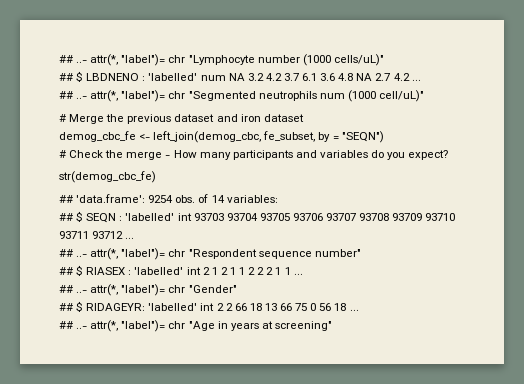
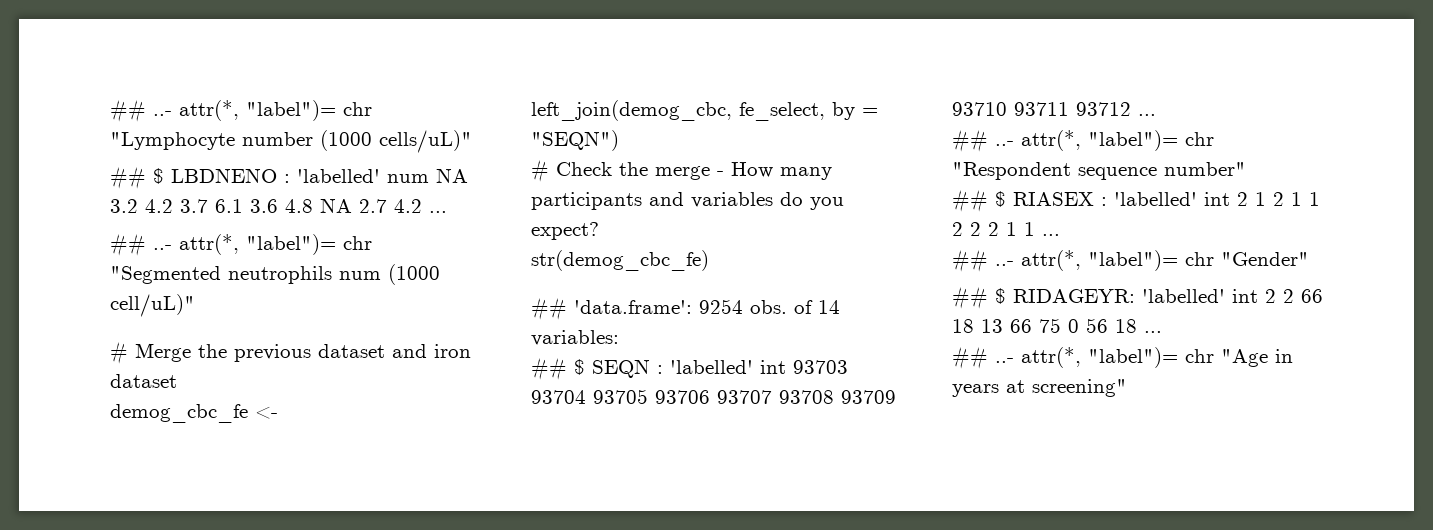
- demog_cbc_fe <- left_join(demog_cbc, fe_subset, by = "SEQN")
+ demog_cbc_fe <- left_join(demog_cbc, fe_select, by = "SEQN")

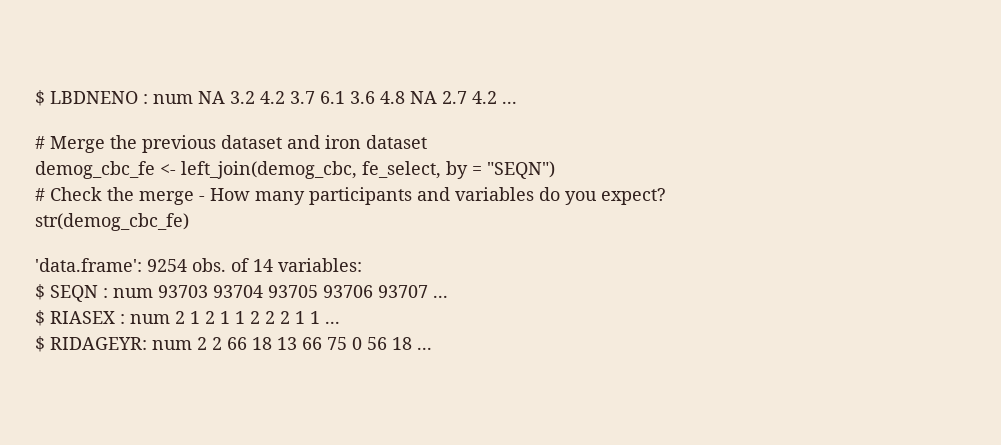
- ## ..- attr(*, "label")= chr "Lymphocyte number (1000 cells/uL)"
- ## $ LBDNENO : 'labelled' num NA 3.2 4.2 3.7 6.1 3.6 4.8 NA 2.7 4.2 ...
+ $ LBDNENO : num NA 3.2 4.2 3.7 6.1 3.6 4.8 NA 2.7 4.2 ...
- ## ..- attr(*, "label")= chr "Segmented neutrophils num (1000 cell/uL)"
- ## 'data.frame': 9254 obs. of 14 variables:
+ 'data.frame': 9254 obs. of 14 variables:
- ## $ SEQN : 'labelled' int 93703 93704 93705 93706 93707 93708 93709 93710 93711 93712 ...
- ## ..- attr(*, "label")= chr "Respondent sequence number"
- ## $ RIASEX : 'labelled' int 2 1 2 1 1 2 2 2 1 1 ...
+ $ SEQN : num 93703 93704 93705 93706 93707 ...
+ $ RIASEX : num 2 1 2 1 1 2 2 2 1 1 ...
- ## ..- attr(*, "label")= chr "Gender"
- ## $ RIDAGEYR: 'labelled' int 2 2 66 18 13 66 75 0 56 18 ...
+ $ RIDAGEYR: num 2 2 66 18 13 66 75 0 56 18 ...
- ## ..- attr(*, "label")= chr "Age in years at screening"

